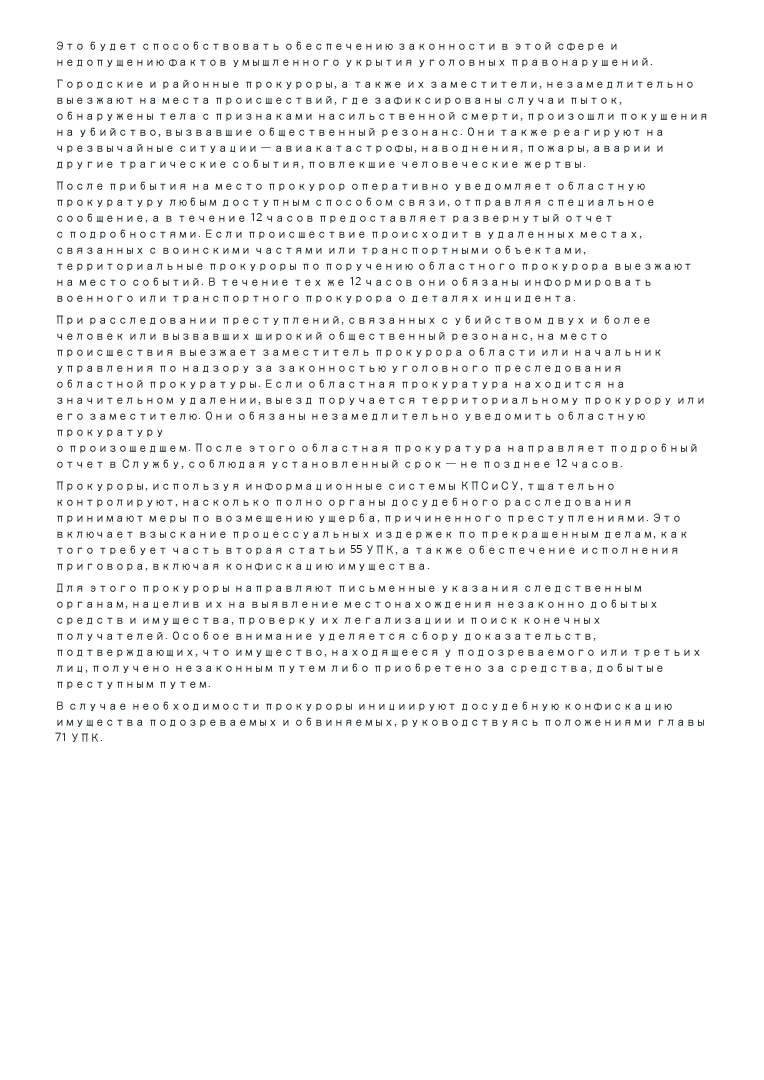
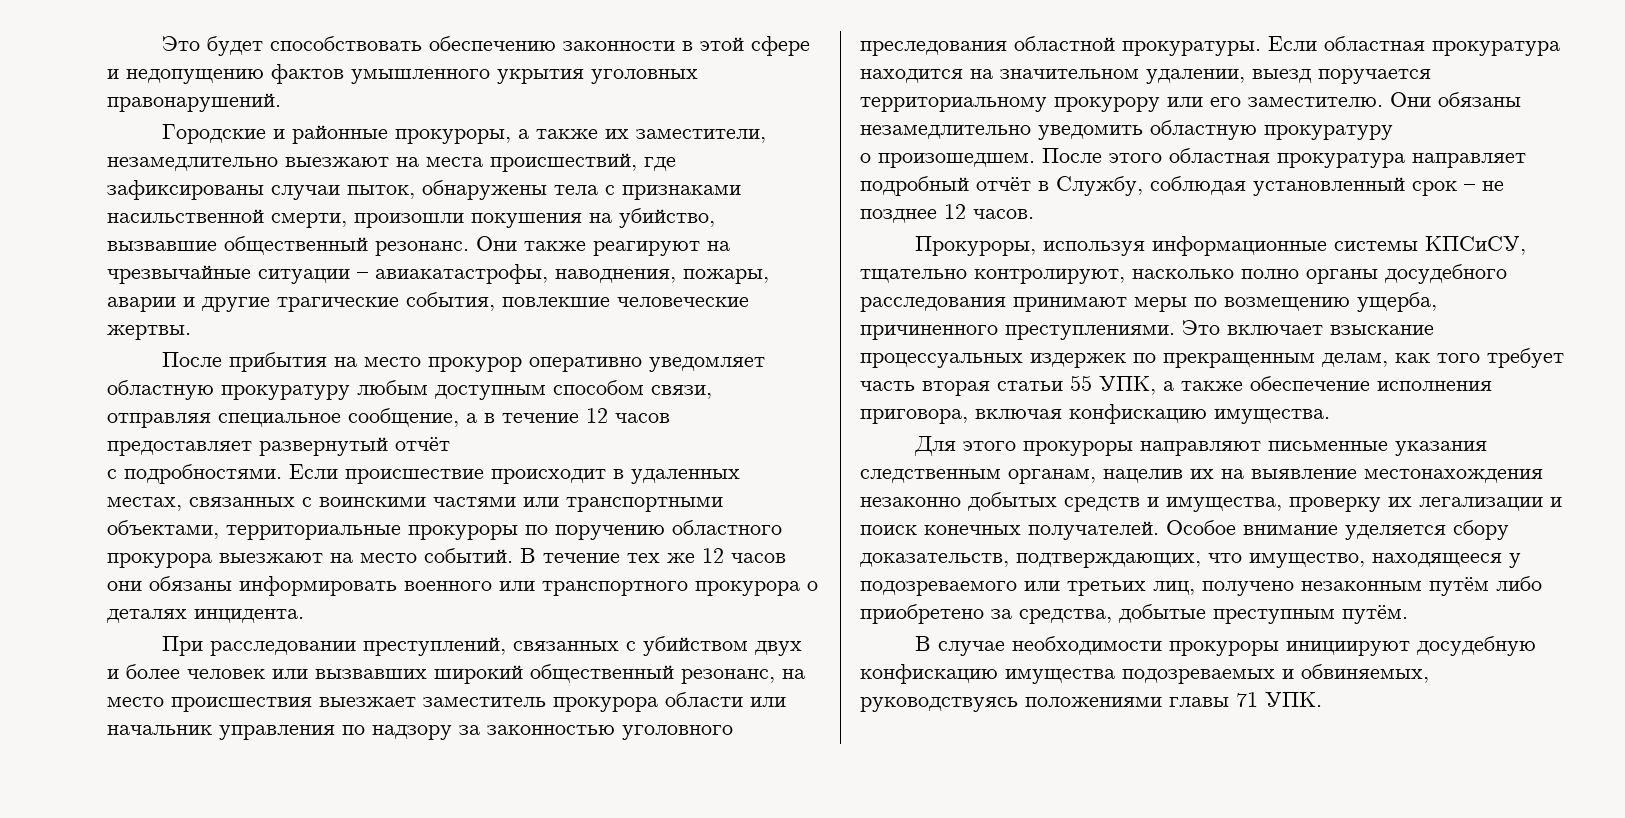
- Они также реагируют на чрезвычайные ситуации — авиакатастрофы, наводнения, пожары, аварии и другие трагические события, повлекшие человеческие жертвы.
+ Они также реагируют на чрезвычайные ситуации – авиакатастрофы, наводнения, пожары, аварии и другие трагические события, повлекшие человеческие жертвы.
- После прибытия на место прокурор оперативно уведомляет областную прокуратуру любым доступным способом связи, отправляя специальное сообщение, а в течение 12 часов предоставляет развернутый отчет
+ После прибытия на место прокурор оперативно уведомляет областную прокуратуру любым доступным способом связи, отправляя специальное сообщение, а в течение 12 часов предоставляет развернутый отчёт
- После этого областная прокуратура направляет подробный отчет в Службу, соблюдая установленный срок — не позднее 12 часов.
+ После этого областная прокуратура направляет подробный отчёт в Службу, соблюдая установленный срок – не позднее 12 часов.
- Особое внимание уделяется сбору доказательств, подтверждающих, что имущество, находящееся у подозреваемого или третьих лиц, получено незаконным путем либо приобретено за средства, добытые преступным путем.
+ Особое внимание уделяется сбору доказательств, подтверждающих, что имущество, находящееся у подозреваемого или третьих лиц, получено незаконным путём либо приобретено за средства, добытые преступным путём.

